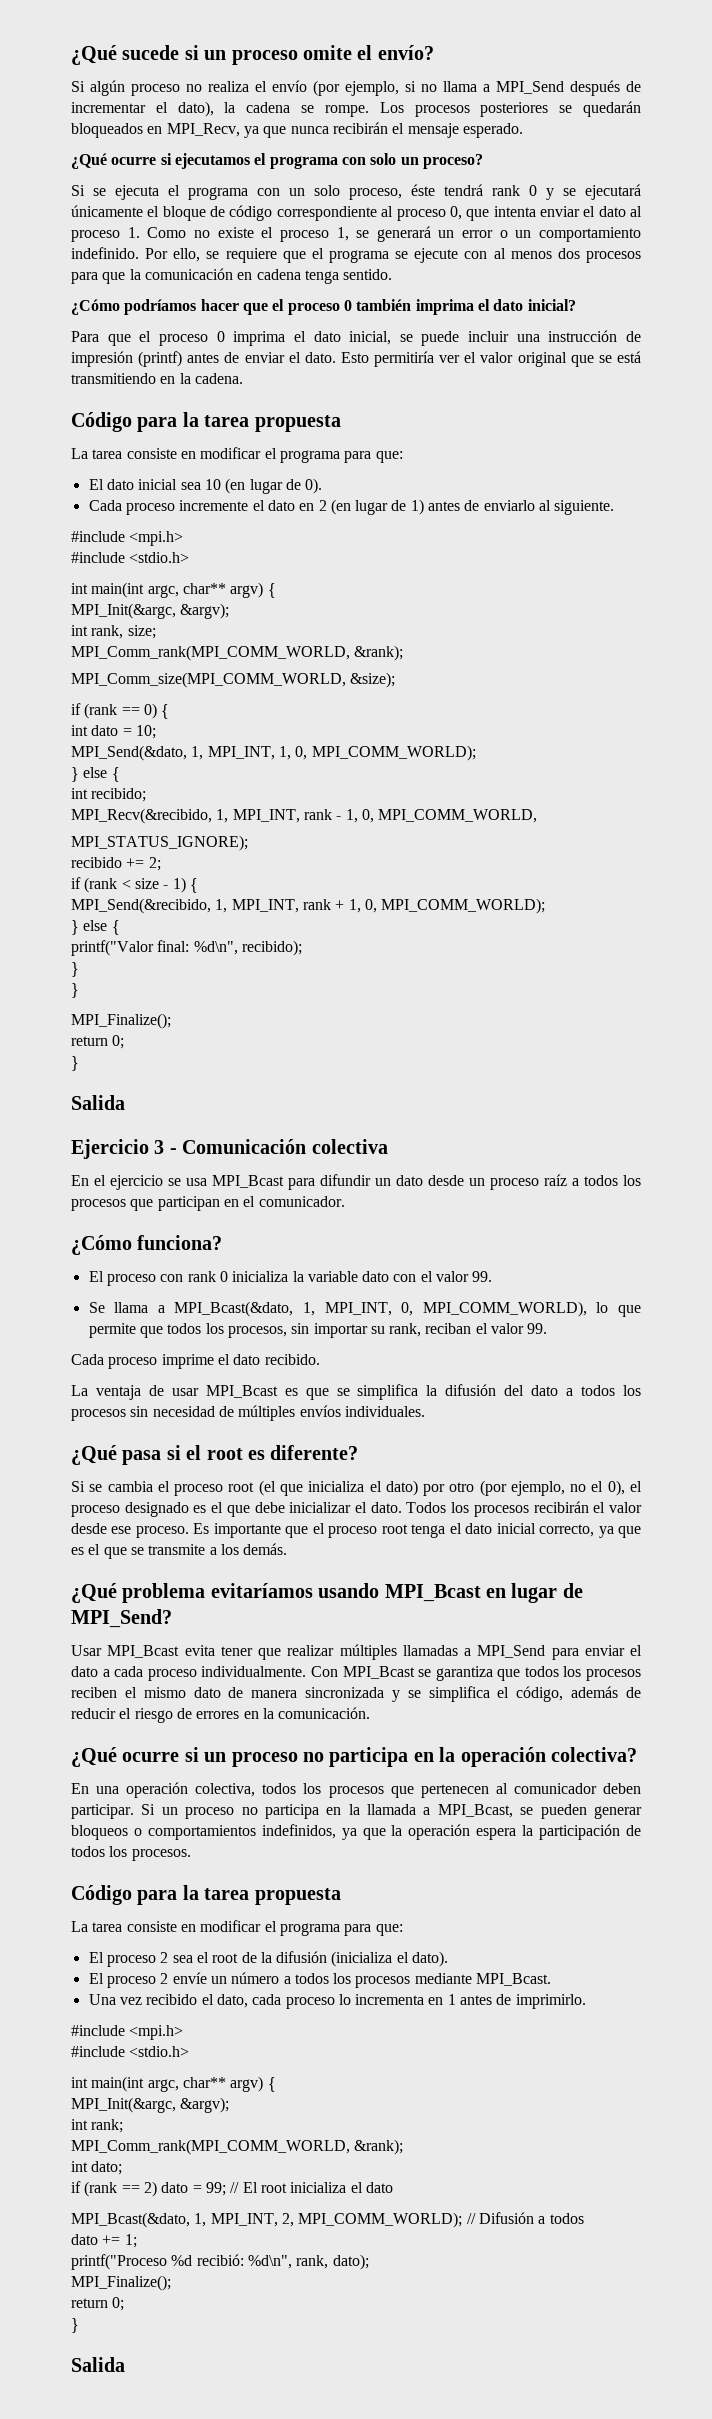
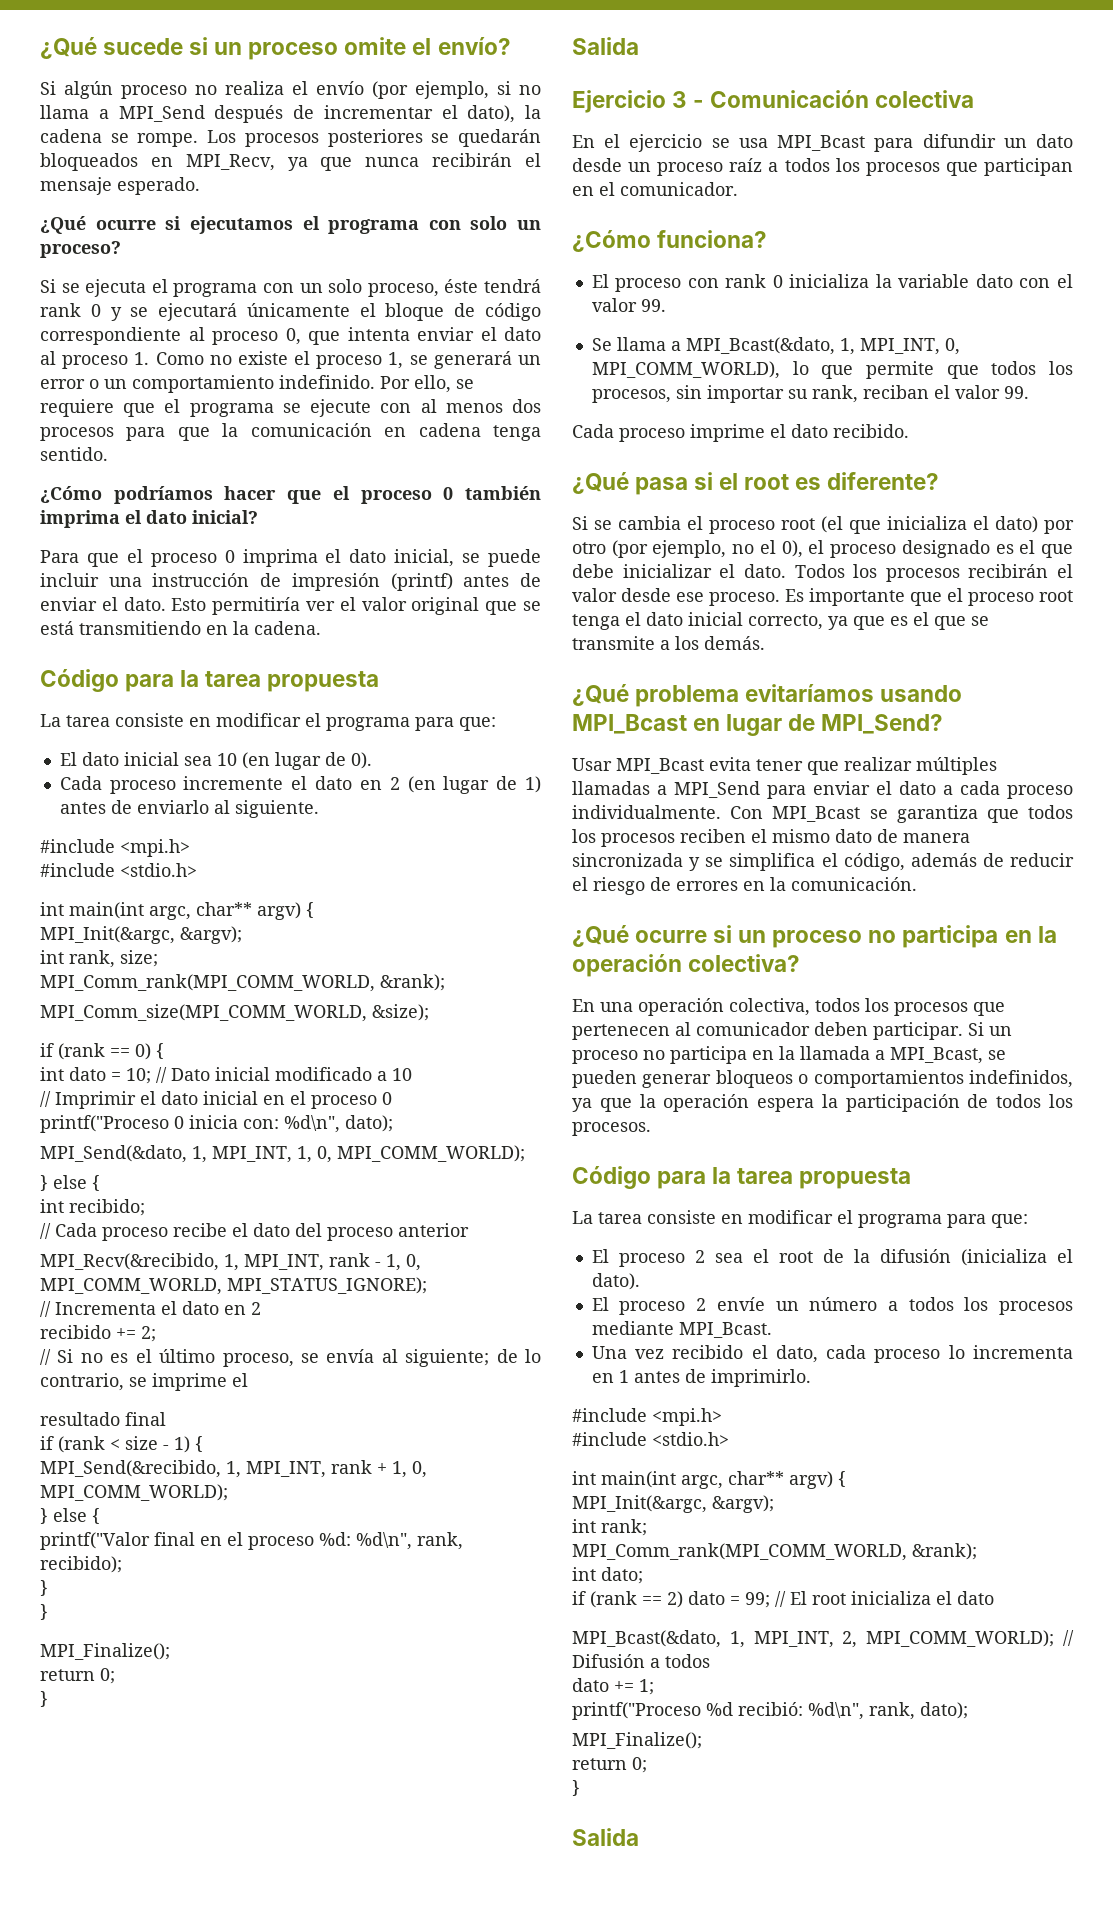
- int dato = 10;
+ int dato = 10; // Dato inicial modificado a 10
+ // Imprimir el dato inicial en el proceso 0
+ printf("Proceso 0 inicia con: %d\n", dato);
+ // Cada proceso recibe el dato del proceso anterior
- MPI_Recv(&recibido, 1, MPI_INT, rank - 1, 0, MPI_COMM_WORLD,
- MPI_STATUS_IGNORE);
+ MPI_Recv(&recibido, 1, MPI_INT, rank - 1, 0, MPI_COMM_WORLD, MPI_STATUS_IGNORE);
+ // Incrementa el dato en 2
  recibido += 2;
+ // Si no es el último proceso, se envía al siguiente; de lo contrario, se imprime el
+ resultado final
- printf("Valor final: %d\n", recibido);
+ printf("Valor final en el proceso %d: %d\n", rank, recibido);
- La ventaja de usar MPI_Bcast es que se simplifica la difusión del dato a todos los procesos sin necesidad de múltiples envíos individuales.

